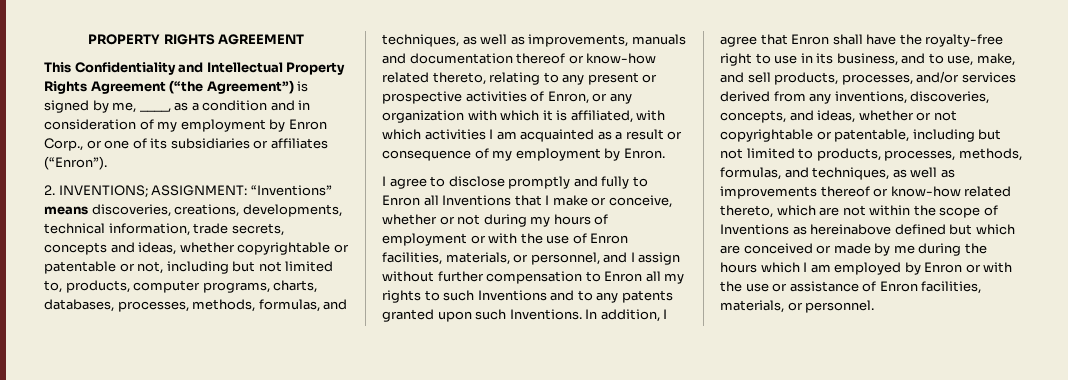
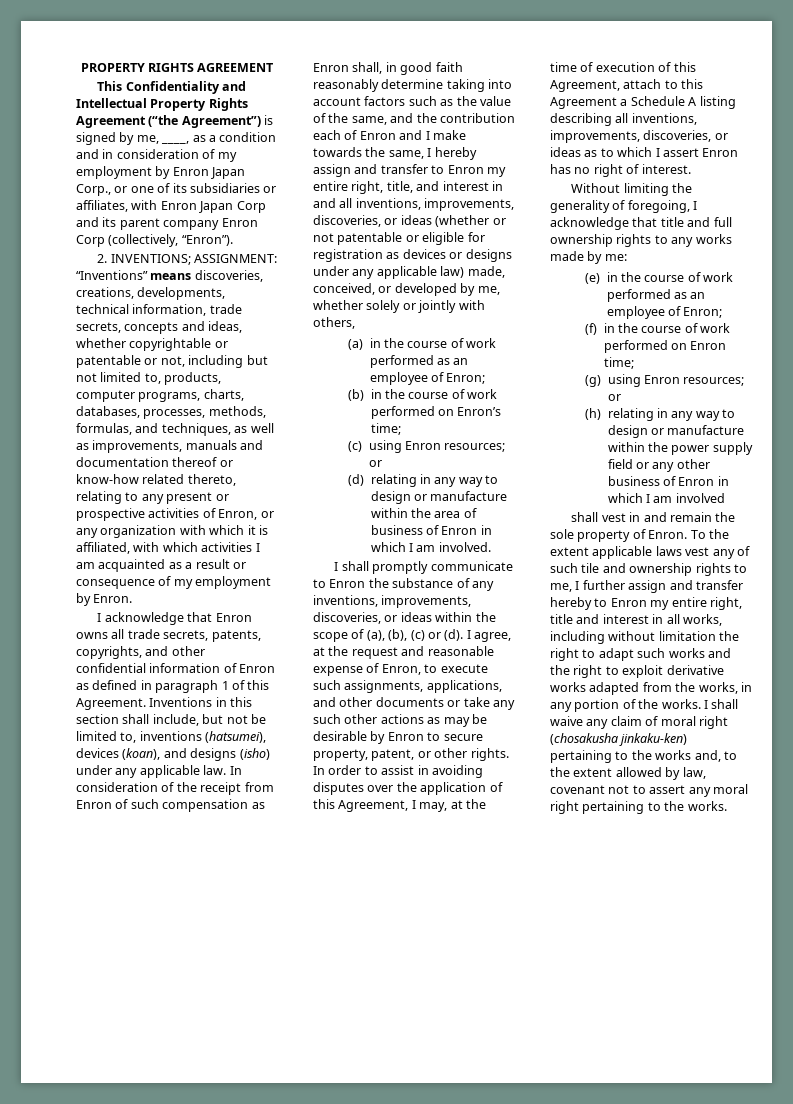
- This Confidentiality and Intellectual Property Rights Agreement (“the Agreement”) is signed by me, ____, as a condition and in consideration of my employment by Enron Corp., or one of its subsidiaries or affiliates (“Enron”).
+ This Confidentiality and Intellectual Property Rights Agreement (“the Agreement”) is signed by me, ____, as a condition and in consideration of my employment by Enron Japan Corp., or one of its subsidiaries or affiliates, with Enron Japan Corp and its parent company Enron Corp (collectively, “Enron”).
- I agree to disclose promptly and fully to Enron all Inventions that I make or conceive, whether or not during my hours of employment or with the use of Enron facilities, materials, or personnel, and I assign without further compensation to Enron all my rights to such Inventions and to any patents granted upon such Inventions. In addition, I agree that Enron shall have the royalty-free right to use in its business, and to use, make, and sell products, processes, and/or services derived from any inventions, discoveries, concepts, and ideas, whether or not copyrightable or patentable, including but not limited to products, processes, methods, formulas, and techniques, as well as improvements thereof or know-how related thereto, which are not within the scope of Inventions as hereinabove defined but which are conceived or made by me during the hours which I am employed by Enron or with the use or assistance of Enron facilities, materials, or personnel.
+ I acknowledge that Enron owns all trade secrets, patents, copyrights, and other confidential information of Enron as defined in paragraph 1 of this Agreement. Inventions in this section shall include, but not be limited to, inventions (hatsumei), devices (koan), and designs (isho) under any applicable law. In consideration of the receipt from Enron of such compensation as Enron shall, in good faith reasonably determine taking into account factors such as the value of the same, and the contribution each of Enron and I make towards the same, I hereby assign and transfer to Enron my entire right, title, and interest in and all inventions, improvements, discoveries, or ideas (whether or not patentable or eligible for registration as devices or designs under any applicable law) made, conceived, or developed by me, whether solely or jointly with others,
+ (a) in the course of work performed as an employee of Enron;
+ (b) in the course of work performed on Enron’s time;
+ (c) using Enron resources; or
+ (d) relating in any way to design or manufacture within the area of business of Enron in which I am involved.
+ I shall promptly communicate to Enron the substance of any inventions, improvements, discoveries, or ideas within the scope of (a), (b), (c) or (d). I agree, at the request and reasonable expense of Enron, to execute such assignments, applications, and other documents or take any such other actions as may be desirable by Enron to secure property, patent, or other rights. In order to assist in avoiding disputes over the application of this Agreement, I may, at the time of execution of this Agreement, attach to this Agreement a Schedule A listing describing all inventions, improvements, discoveries, or ideas as to which I assert Enron has no right of interest.
+ Without limiting the generality of foregoing, I acknowledge that title and full ownership rights to any works made by me:
+ (e) in the course of work performed as an employee of Enron;
+ (f) in the course of work performed on Enron time;
+ (g) using Enron resources; or
+ (h) relating in any way to design or manufacture within the power supply field or any other business of Enron in which I am involved
+ shall vest in and remain the sole property of Enron. To the extent applicable laws vest any of such tile and ownership rights to me, I further assign and transfer hereby to Enron my entire right, title and interest in all works, including without limitation the right to adapt such works and the right to exploit derivative works adapted from the works, in any portion of the works. I shall waive any claim of moral right (chosakusha jinkaku-ken) pertaining to the works and, to the extent allowed by law, covenant not to assert any moral right pertaining to the works.

